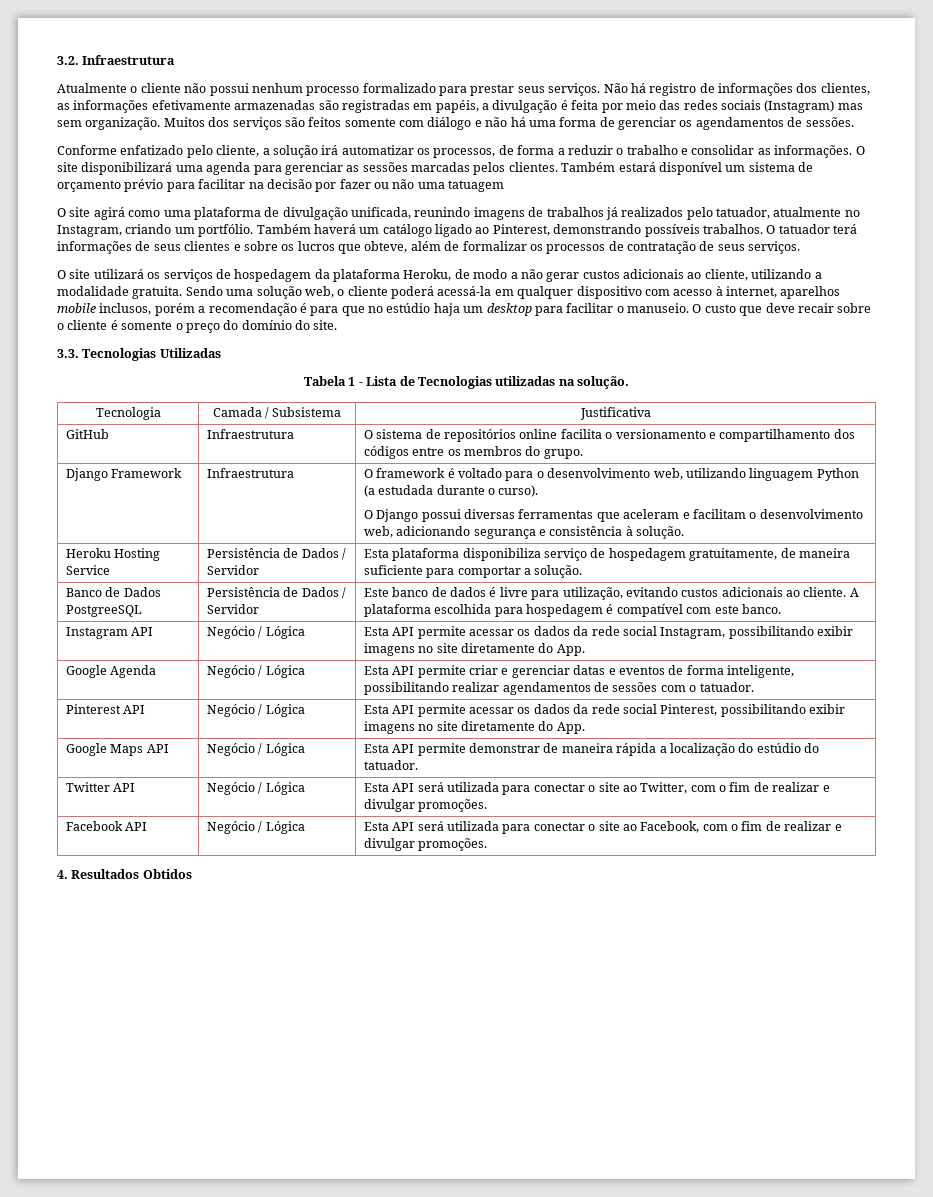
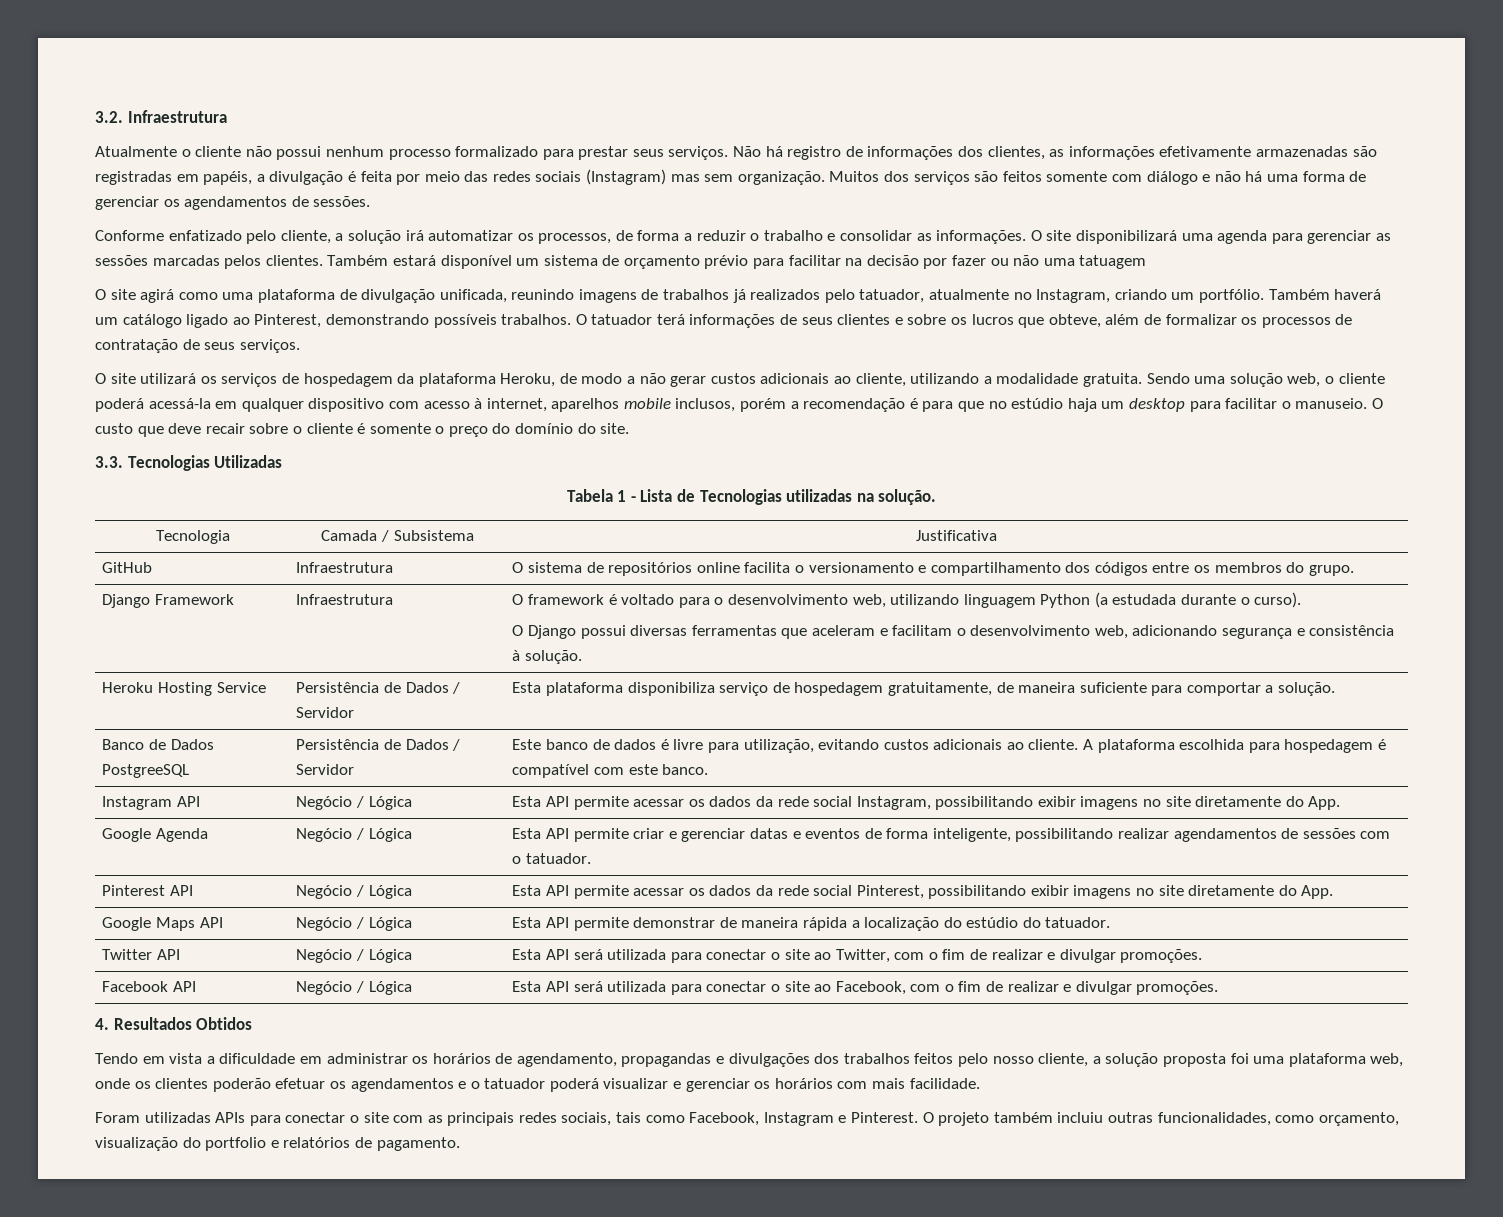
+ Tendo em vista a dificuldade em administrar os horários de agendamento, propagandas e divulgações dos trabalhos feitos pelo nosso cliente, a solução proposta foi uma plataforma web, onde os clientes poderão efetuar os agendamentos e o tatuador poderá visualizar e gerenciar os horários com mais facilidade.
+ Foram utilizadas APIs para conectar o site com as principais redes sociais, tais como Facebook, Instagram e Pinterest. O projeto também incluiu outras funcionalidades, como orçamento, visualização do portfolio e relatórios de pagamento.

